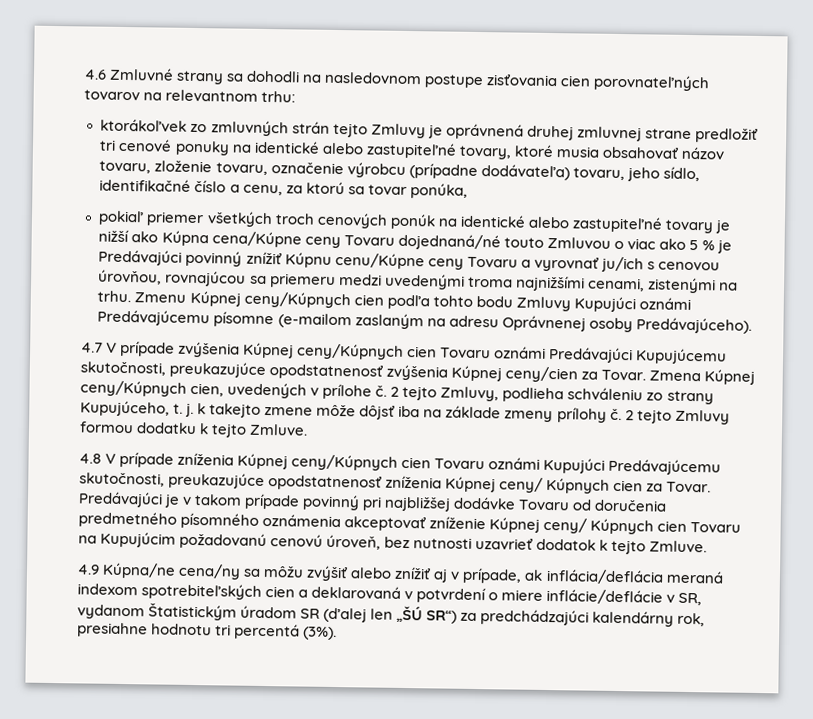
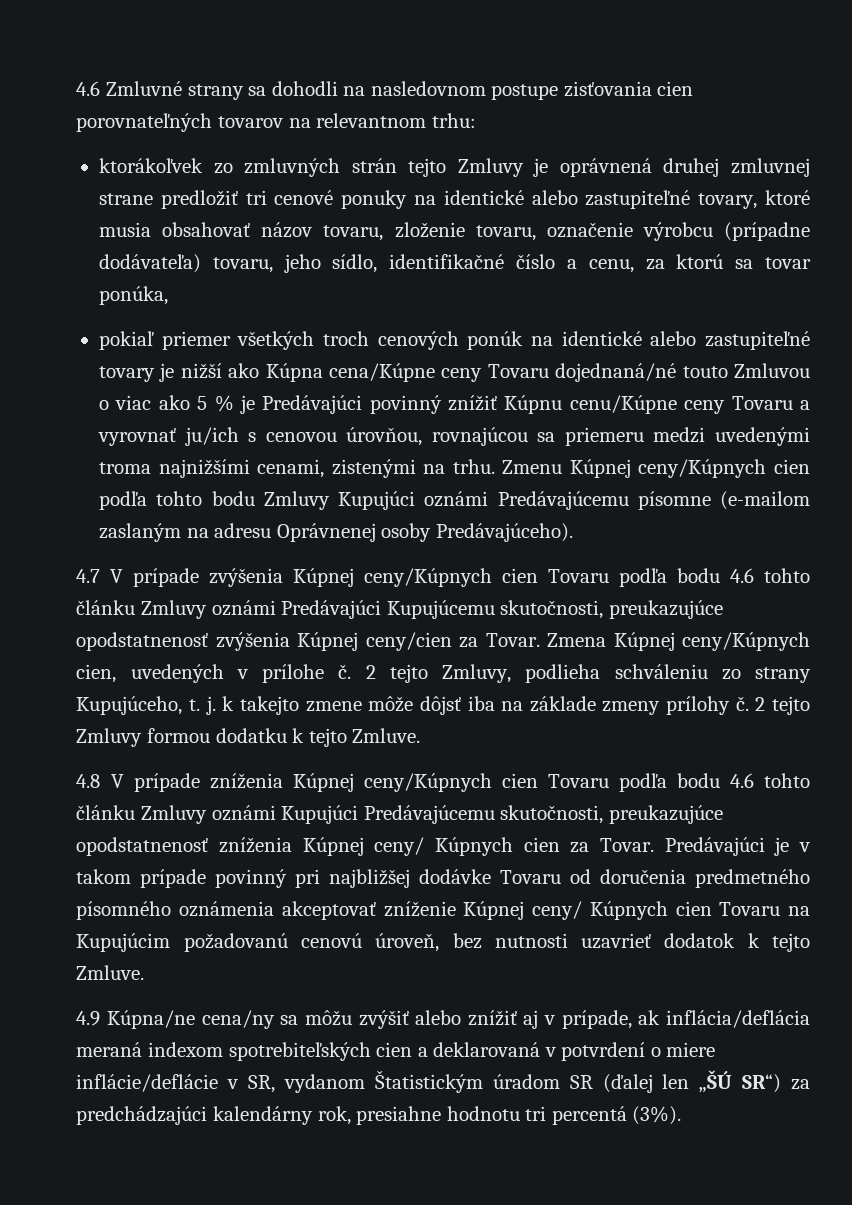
- 4.7 V prípade zvýšenia Kúpnej ceny/Kúpnych cien Tovaru oznámi Predávajúci Kupujúcemu skutočnosti, preukazujúce opodstatnenosť zvýšenia Kúpnej ceny/cien za Tovar.
+ 4.7 V prípade zvýšenia Kúpnej ceny/Kúpnych cien Tovaru podľa bodu 4.6 tohto článku Zmluvy oznámi Predávajúci Kupujúcemu skutočnosti, preukazujúce opodstatnenosť zvýšenia Kúpnej ceny/cien za Tovar.
- 4.8 V prípade zníženia Kúpnej ceny/Kúpnych cien Tovaru oznámi Kupujúci Predávajúcemu skutočnosti, preukazujúce opodstatnenosť zníženia Kúpnej ceny/ Kúpnych cien za Tovar.
+ 4.8 V prípade zníženia Kúpnej ceny/Kúpnych cien Tovaru podľa bodu 4.6 tohto článku Zmluvy oznámi Kupujúci Predávajúcemu skutočnosti, preukazujúce opodstatnenosť zníženia Kúpnej ceny/ Kúpnych cien za Tovar.

